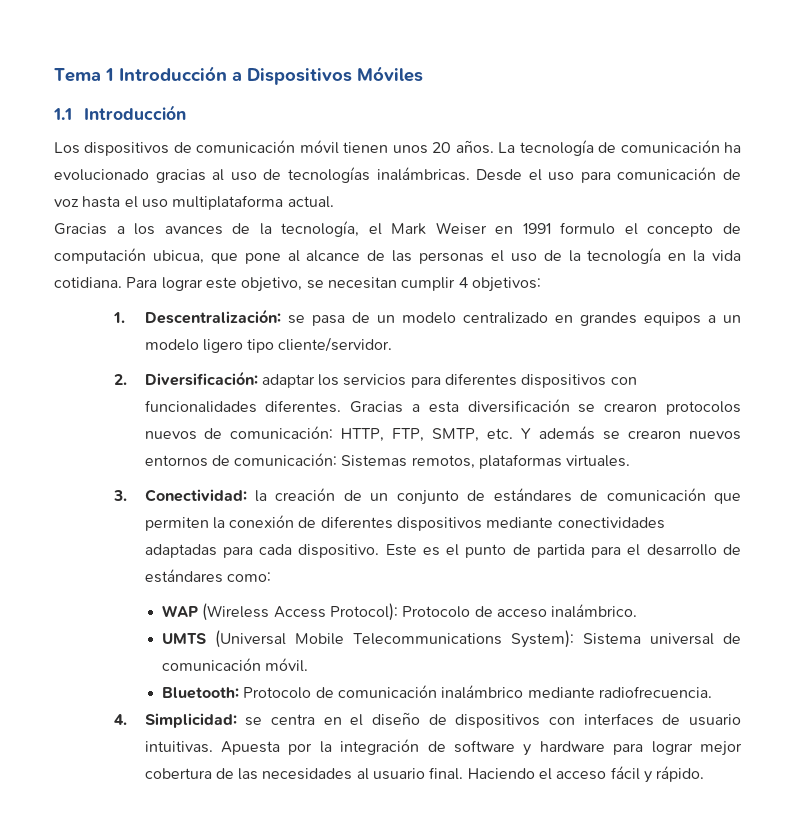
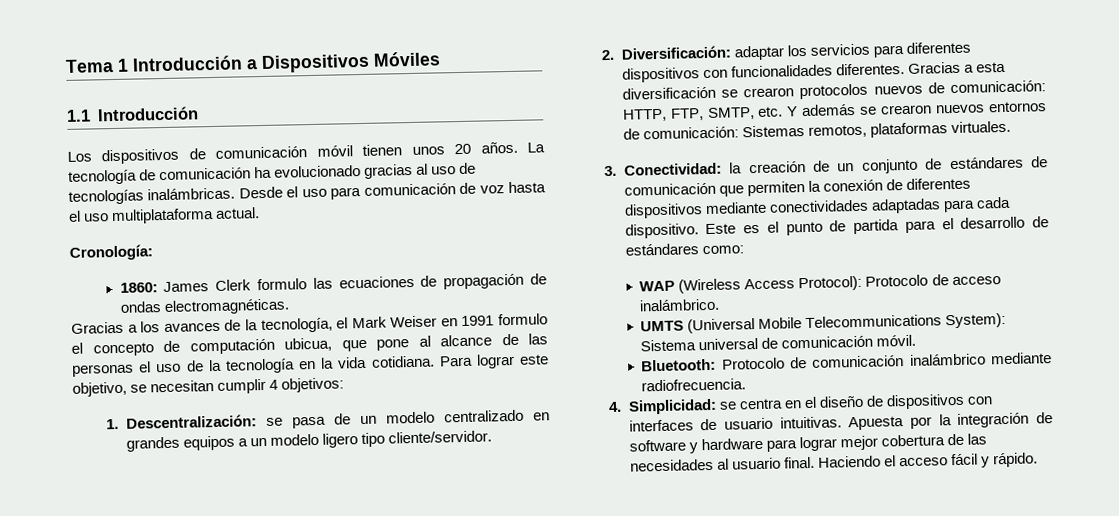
+ Cronología:
+ 1860: James Clerk formulo las ecuaciones de propagación de ondas electromagnéticas.

